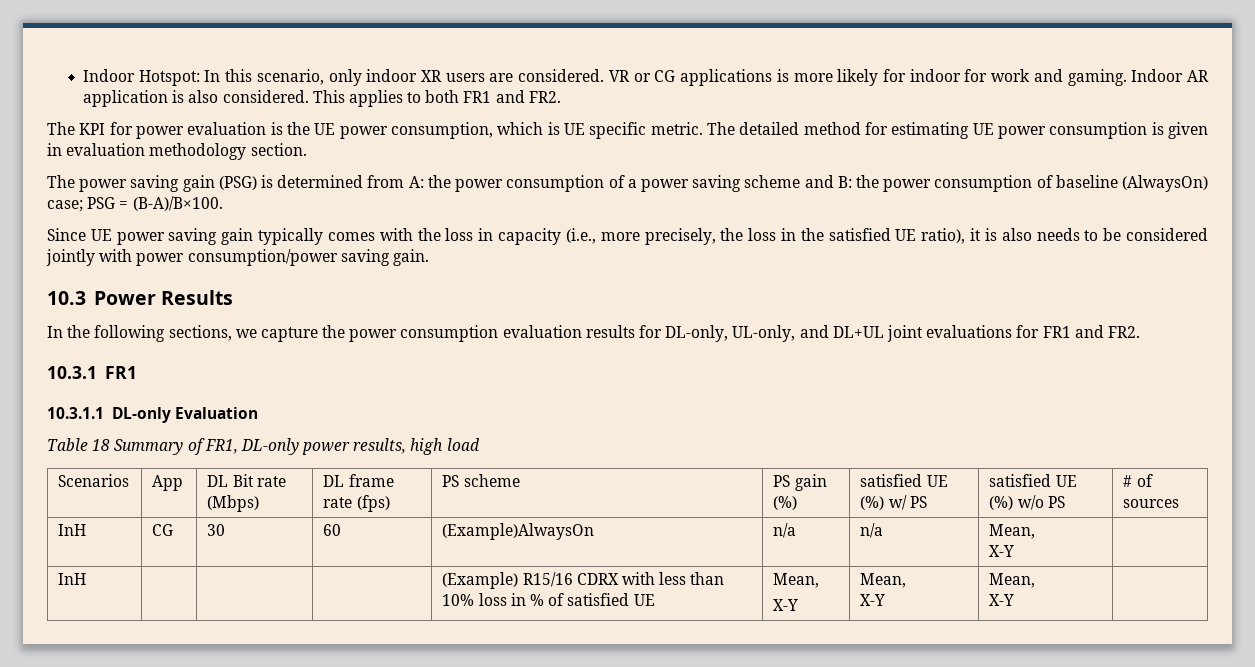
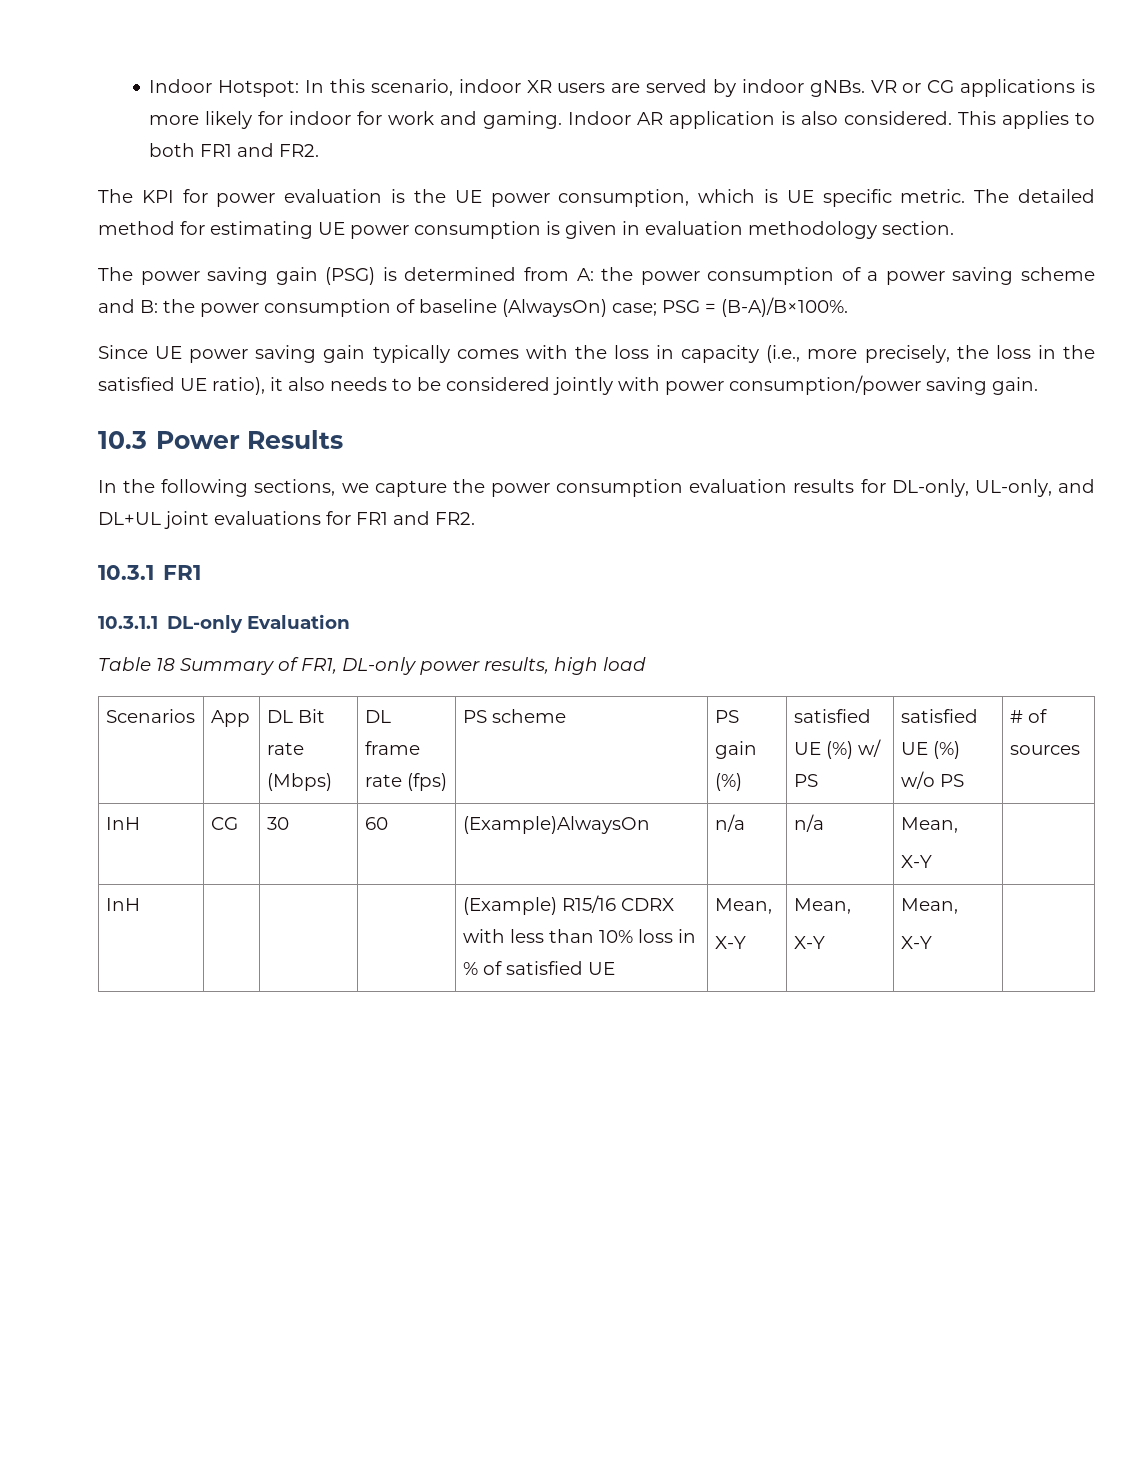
- Indoor Hotspot: In this scenario, only indoor XR users are considered.
+ Indoor Hotspot: In this scenario, indoor XR users are served by indoor gNBs.
- The power saving gain (PSG) is determined from A: the power consumption of a power saving scheme and B: the power consumption of baseline (AlwaysOn) case; PSG = (B-A)/B×100.
+ The power saving gain (PSG) is determined from A: the power consumption of a power saving scheme and B: the power consumption of baseline (AlwaysOn) case; PSG = (B-A)/B×100%.
- Since UE power saving gain typically comes with the loss in capacity (i.e., more precisely, the loss in the satisfied UE ratio), it is also needs to be considered jointly with power consumption/power saving gain.
+ Since UE power saving gain typically comes with the loss in capacity (i.e., more precisely, the loss in the satisfied UE ratio), it also needs to be considered jointly with power consumption/power saving gain.

